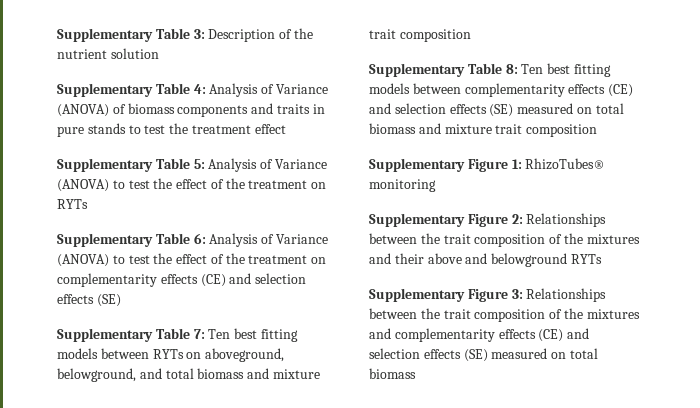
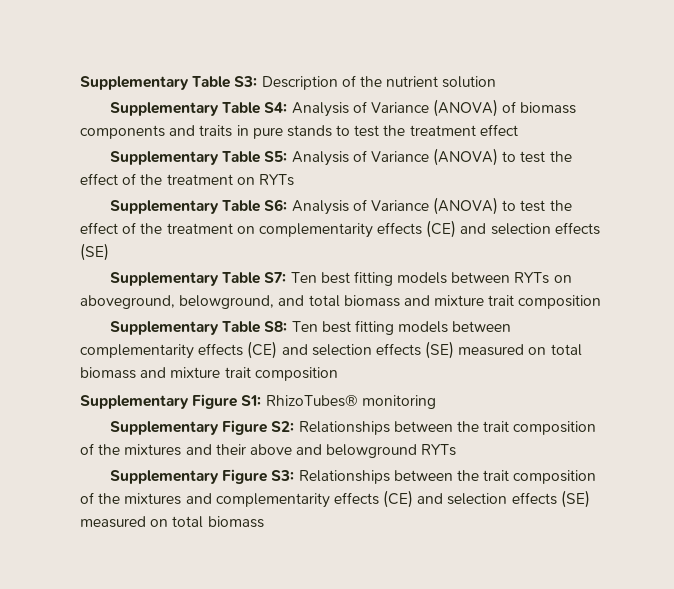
- Supplementary Table 3: Description of the nutrient solution
+ Supplementary Table S3: Description of the nutrient solution
- Supplementary Table 4: Analysis of Variance (ANOVA) of biomass components and traits in pure stands to test the treatment effect
+ Supplementary Table S4: Analysis of Variance (ANOVA) of biomass components and traits in pure stands to test the treatment effect
- Supplementary Table 5: Analysis of Variance (ANOVA) to test the effect of the treatment on RYTs
+ Supplementary Table S5: Analysis of Variance (ANOVA) to test the effect of the treatment on RYTs
- Supplementary Table 6: Analysis of Variance (ANOVA) to test the effect of the treatment on complementarity effects (CE) and selection effects (SE)
+ Supplementary Table S6: Analysis of Variance (ANOVA) to test the effect of the treatment on complementarity effects (CE) and selection effects (SE)
- Supplementary Table 7: Ten best fitting models between RYTs on aboveground, belowground, and total biomass and mixture trait composition
+ Supplementary Table S7: Ten best fitting models between RYTs on aboveground, belowground, and total biomass and mixture trait composition
- Supplementary Table 8: Ten best fitting models between complementarity effects (CE) and selection effects (SE) measured on total biomass and mixture trait composition
+ Supplementary Table S8: Ten best fitting models between complementarity effects (CE) and selection effects (SE) measured on total biomass and mixture trait composition
- Supplementary Figure 1: RhizoTubes® monitoring
+ Supplementary Figure S1: RhizoTubes® monitoring
- Supplementary Figure 2: Relationships between the trait composition of the mixtures and their above and belowground RYTs
+ Supplementary Figure S2: Relationships between the trait composition of the mixtures and their above and belowground RYTs
- Supplementary Figure 3: Relationships between the trait composition of the mixtures and complementarity effects (CE) and selection effects (SE) measured on total biomass
+ Supplementary Figure S3: Relationships between the trait composition of the mixtures and complementarity effects (CE) and selection effects (SE) measured on total biomass

